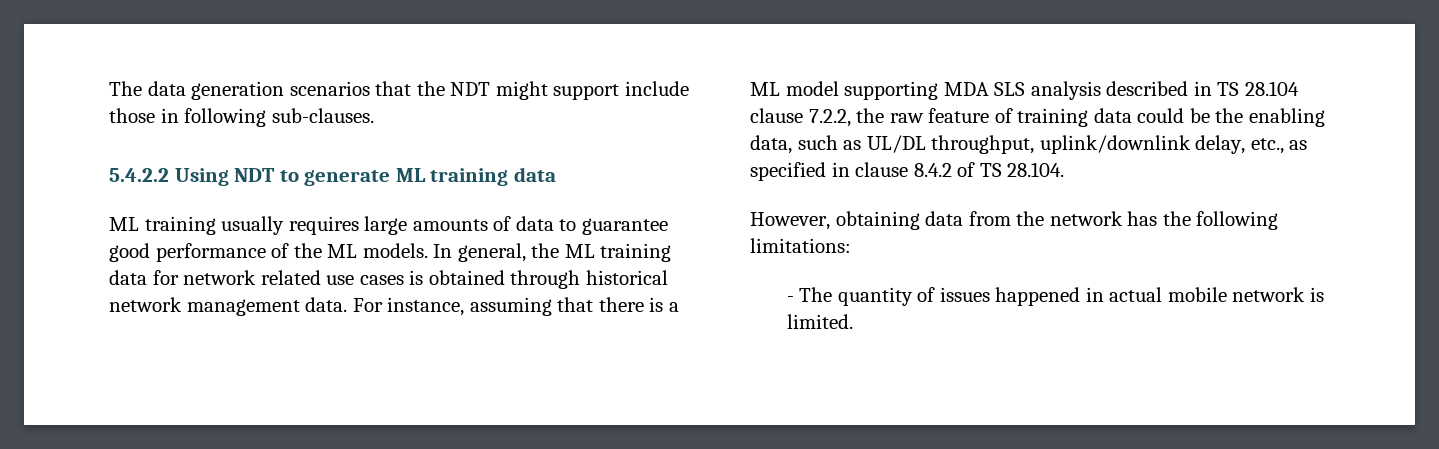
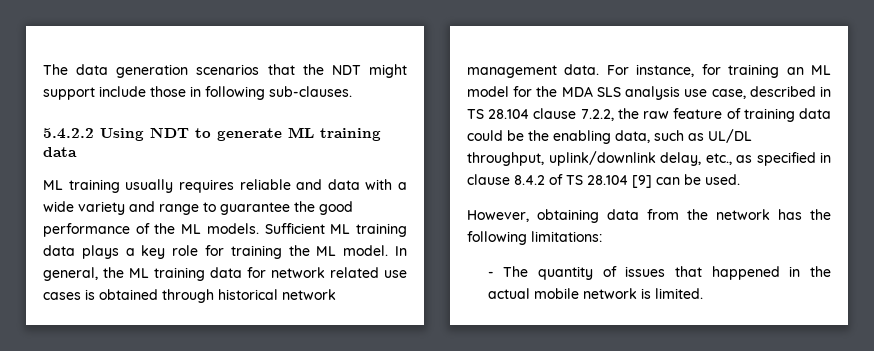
- ML training usually requires large amounts of data to guarantee good performance of the ML models.
+ ML training usually requires reliable and data with a wide variety and range to guarantee the good performance of the ML models.
+ Sufficient ML training data plays a key role for training the ML model.
- For instance, assuming that there is a ML model supporting MDA SLS analysis described in TS 28.104 clause 7.2.2, the raw feature of training data could be the enabling data, such as UL/DL throughput, uplink/downlink delay, etc., as specified in clause 8.4.2 of TS 28.104.
+ For instance, for training an ML model for the MDA SLS analysis use case, described in TS 28.104 clause 7.2.2, the raw feature of training data could be the enabling data, such as UL/DL throughput, uplink/downlink delay, etc., as specified in clause 8.4.2 of TS 28.104 [9] can be used.
- - The quantity of issues happened in actual mobile network is limited.
+ - The quantity of issues that happened in the actual mobile network is limited.

